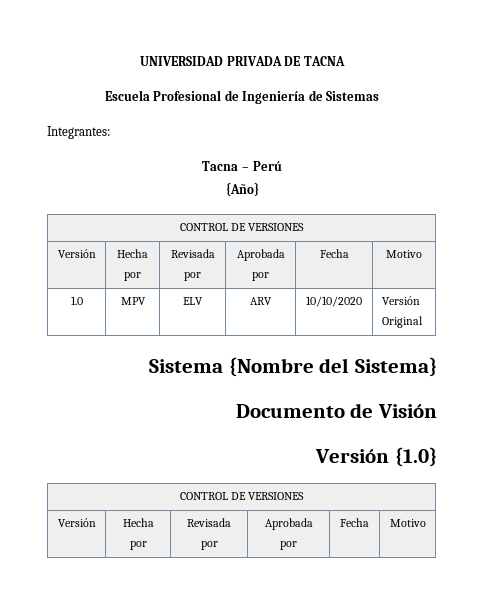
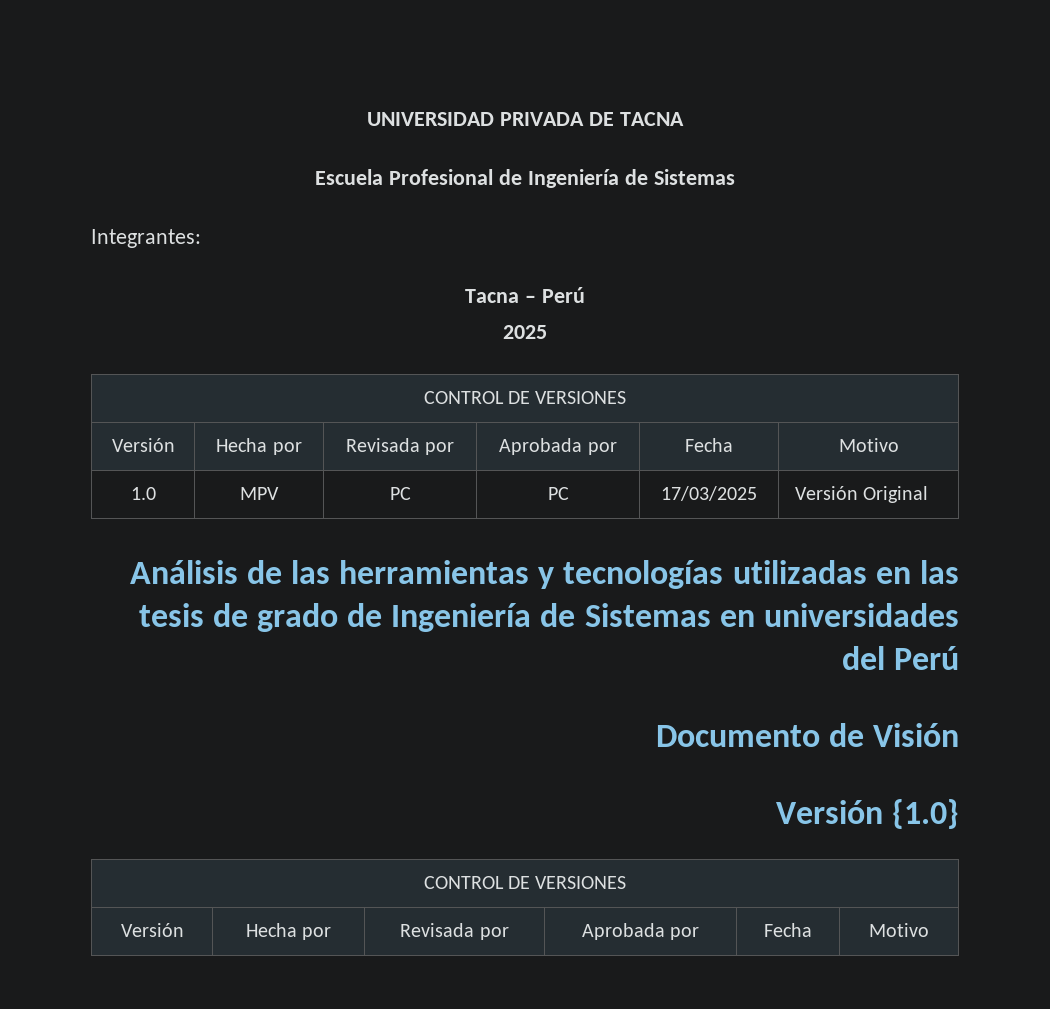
- {Año}
+ 2025
- 1.0 | MPV | ELV | ARV | 10/10/2020 | Versión Original
+ 1.0 | MPV | PC | PC | 17/03/2025 | Versión Original
- Sistema {Nombre del Sistema}
+ Análisis de las herramientas y tecnologías utilizadas en las tesis de grado de Ingeniería de Sistemas en universidades del Perú

